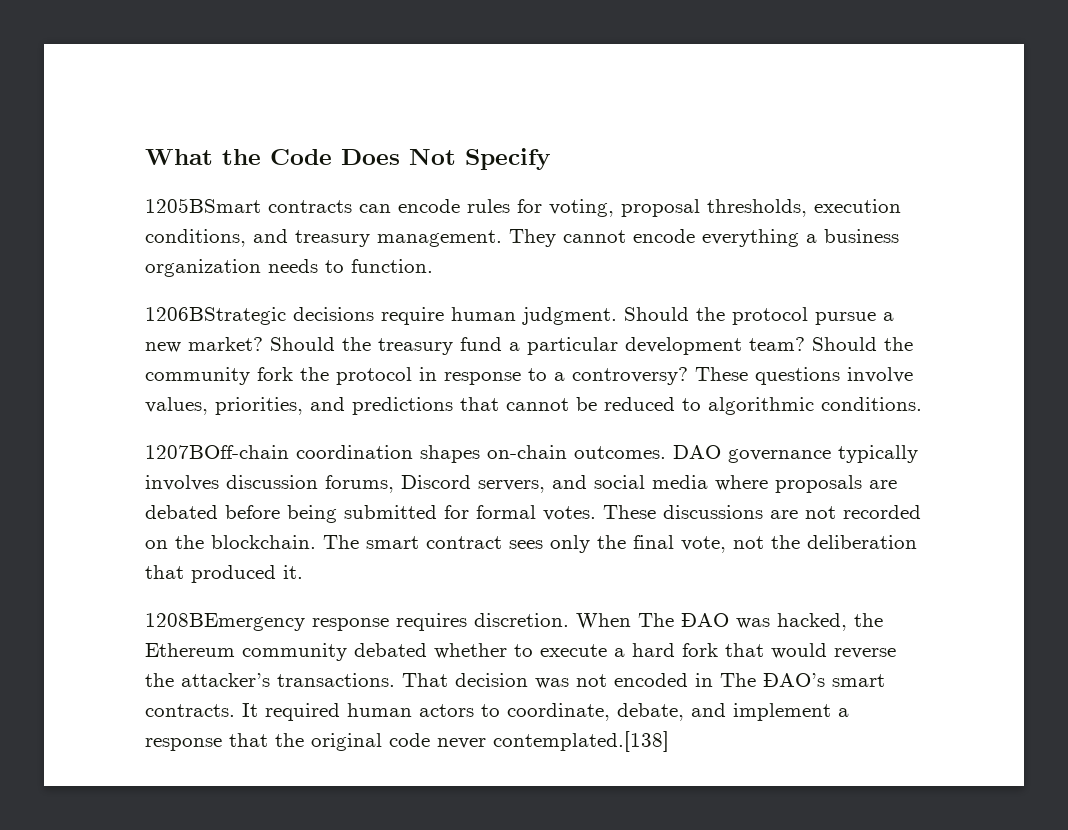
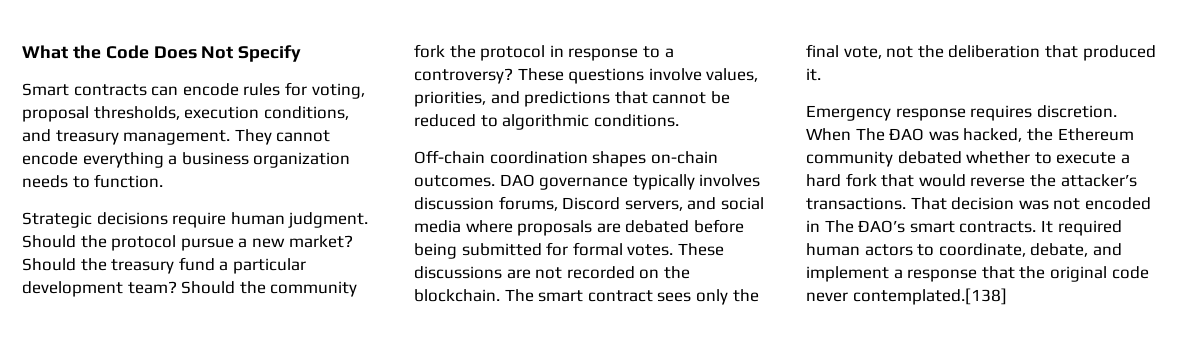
- 1205BSmart contracts can encode rules for voting, proposal thresholds, execution conditions, and treasury management.
+ Smart contracts can encode rules for voting, proposal thresholds, execution conditions, and treasury management.
- 1206BStrategic decisions require human judgment.
+ Strategic decisions require human judgment.
- 1207BOff-chain coordination shapes on-chain outcomes.
+ Off-chain coordination shapes on-chain outcomes.
- 1208BEmergency response requires discretion.
+ Emergency response requires discretion.

